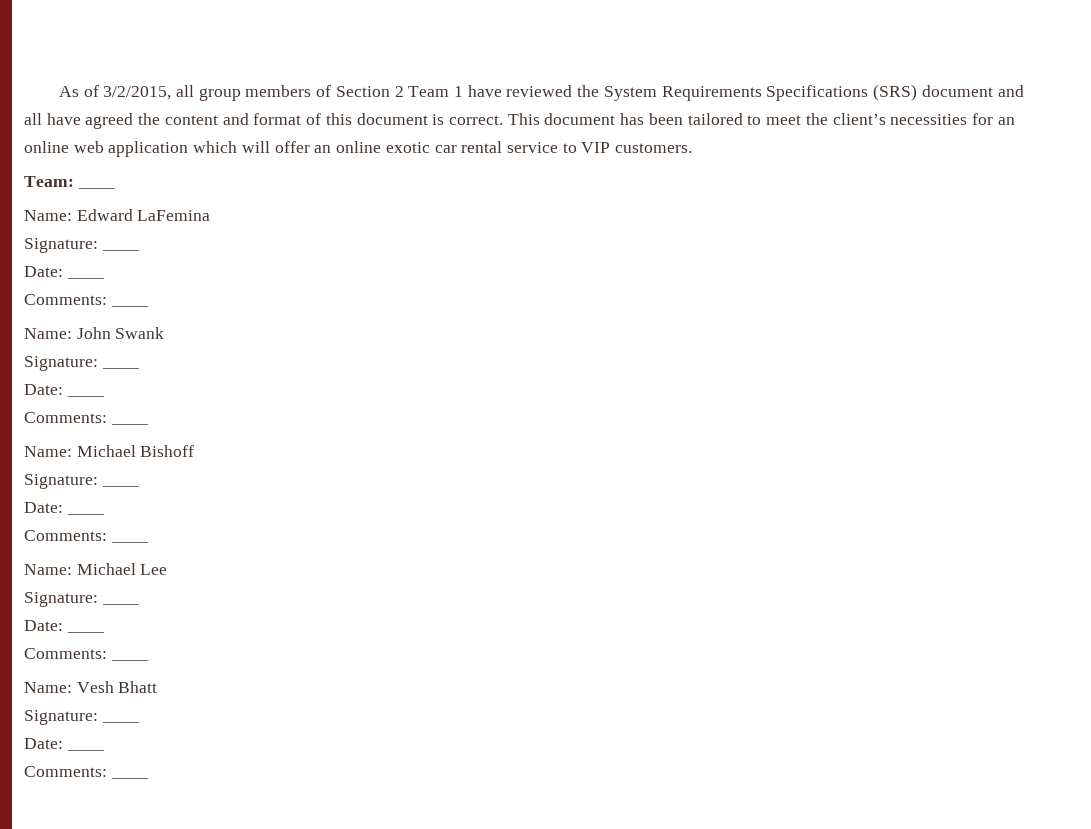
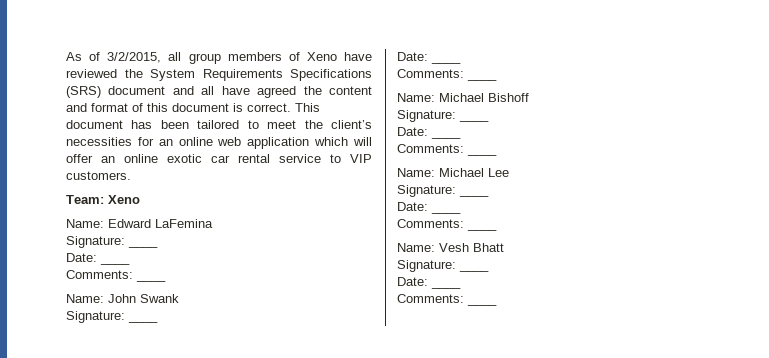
- As of 3/2/2015, all group members of Section 2 Team 1 have reviewed the System Requirements Specifications (SRS) document and all have agreed the content and format of this document is correct.
+ As of 3/2/2015, all group members of Xeno have reviewed the System Requirements Specifications (SRS) document and all have agreed the content and format of this document is correct.
- Team: ____
+ Team: Xeno

